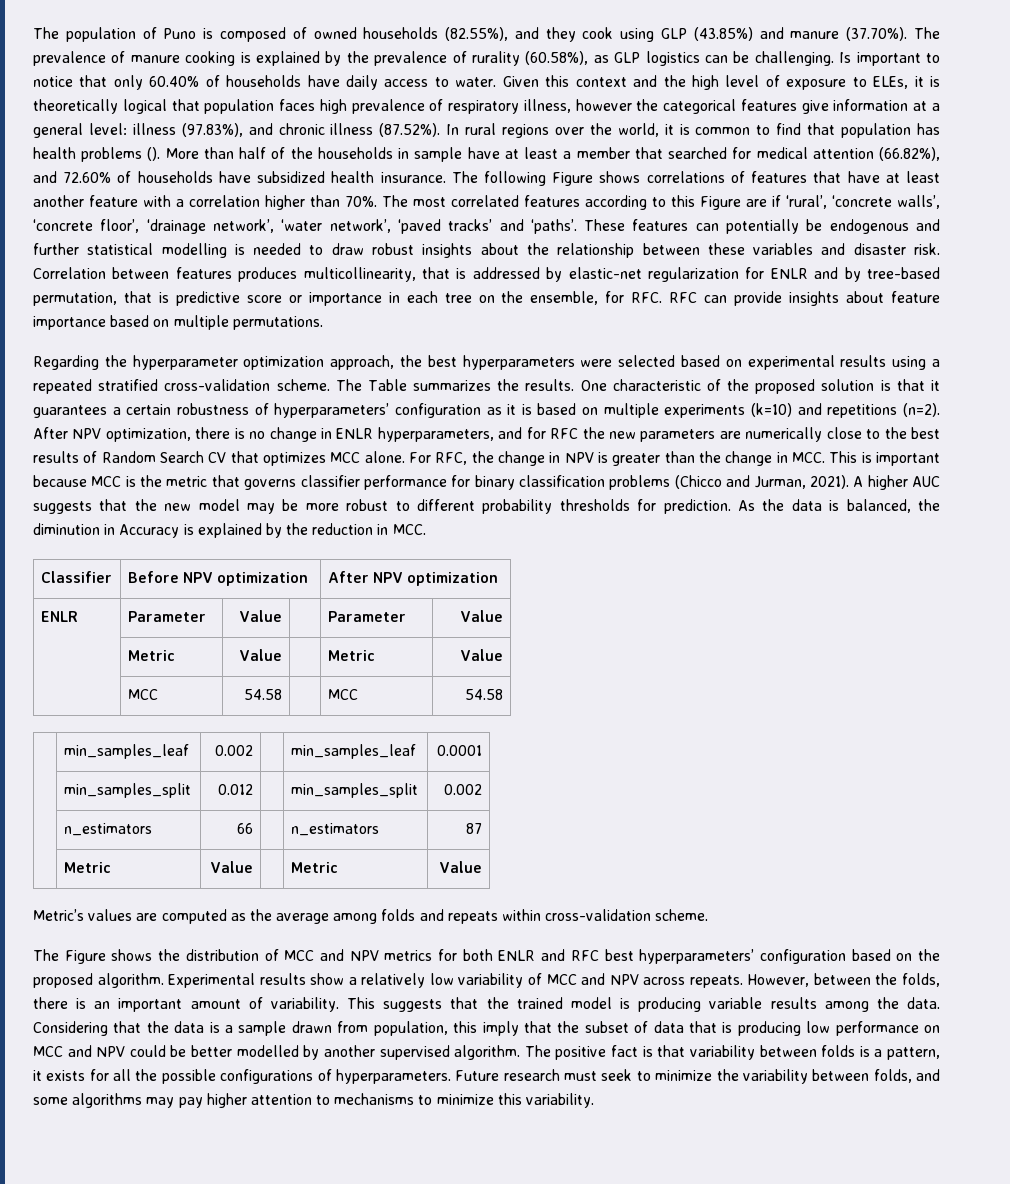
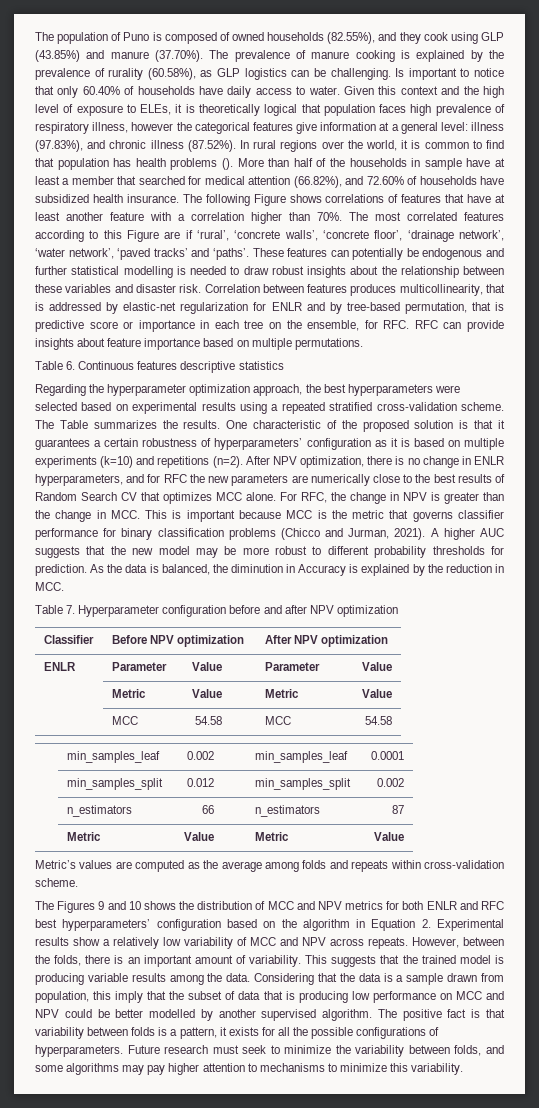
+ Table 6. Continuous features descriptive statistics
+ Table 7. Hyperparameter configuration before and after NPV optimization
- The Figure shows the distribution of MCC and NPV metrics for both ENLR and RFC best hyperparameters’ configuration based on the proposed algorithm. Experimental results show a relatively low variability of MCC and NPV across repeats.
+ The Figures 9 and 10 shows the distribution of MCC and NPV metrics for both ENLR and RFC best hyperparameters’ configuration based on the algorithm in Equation 2. Experimental results show a relatively low variability of MCC and NPV across repeats.

